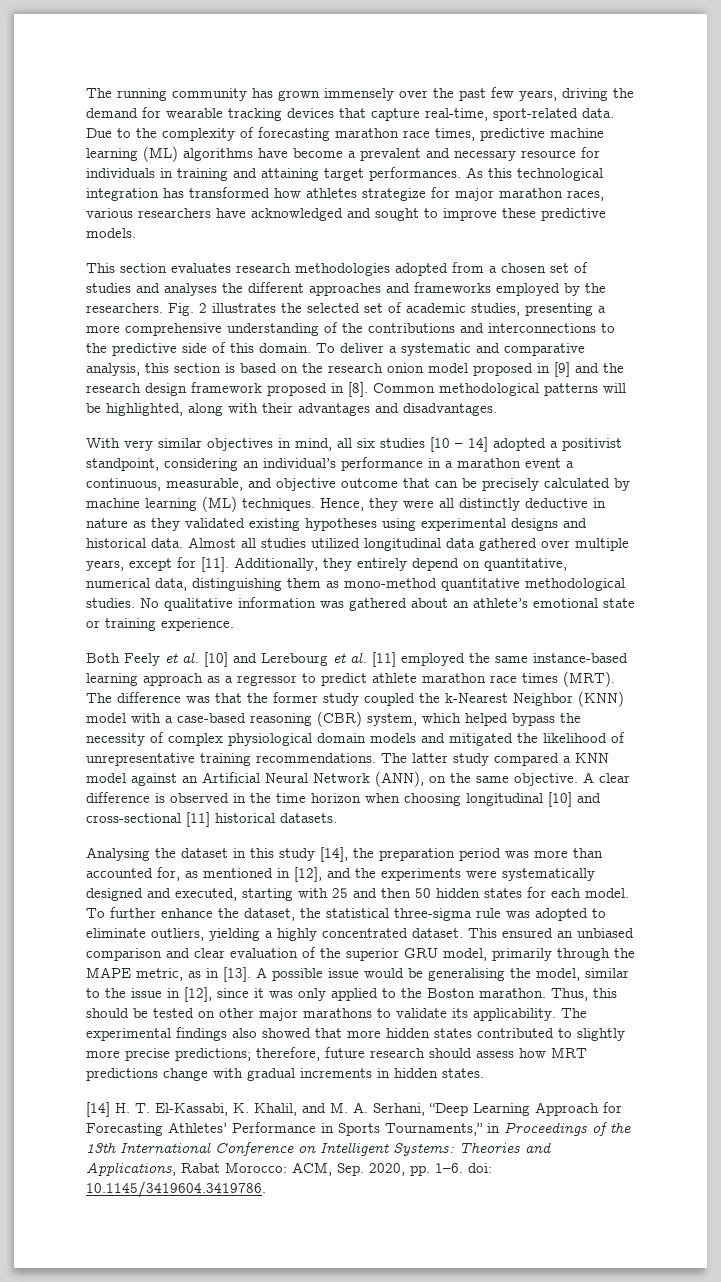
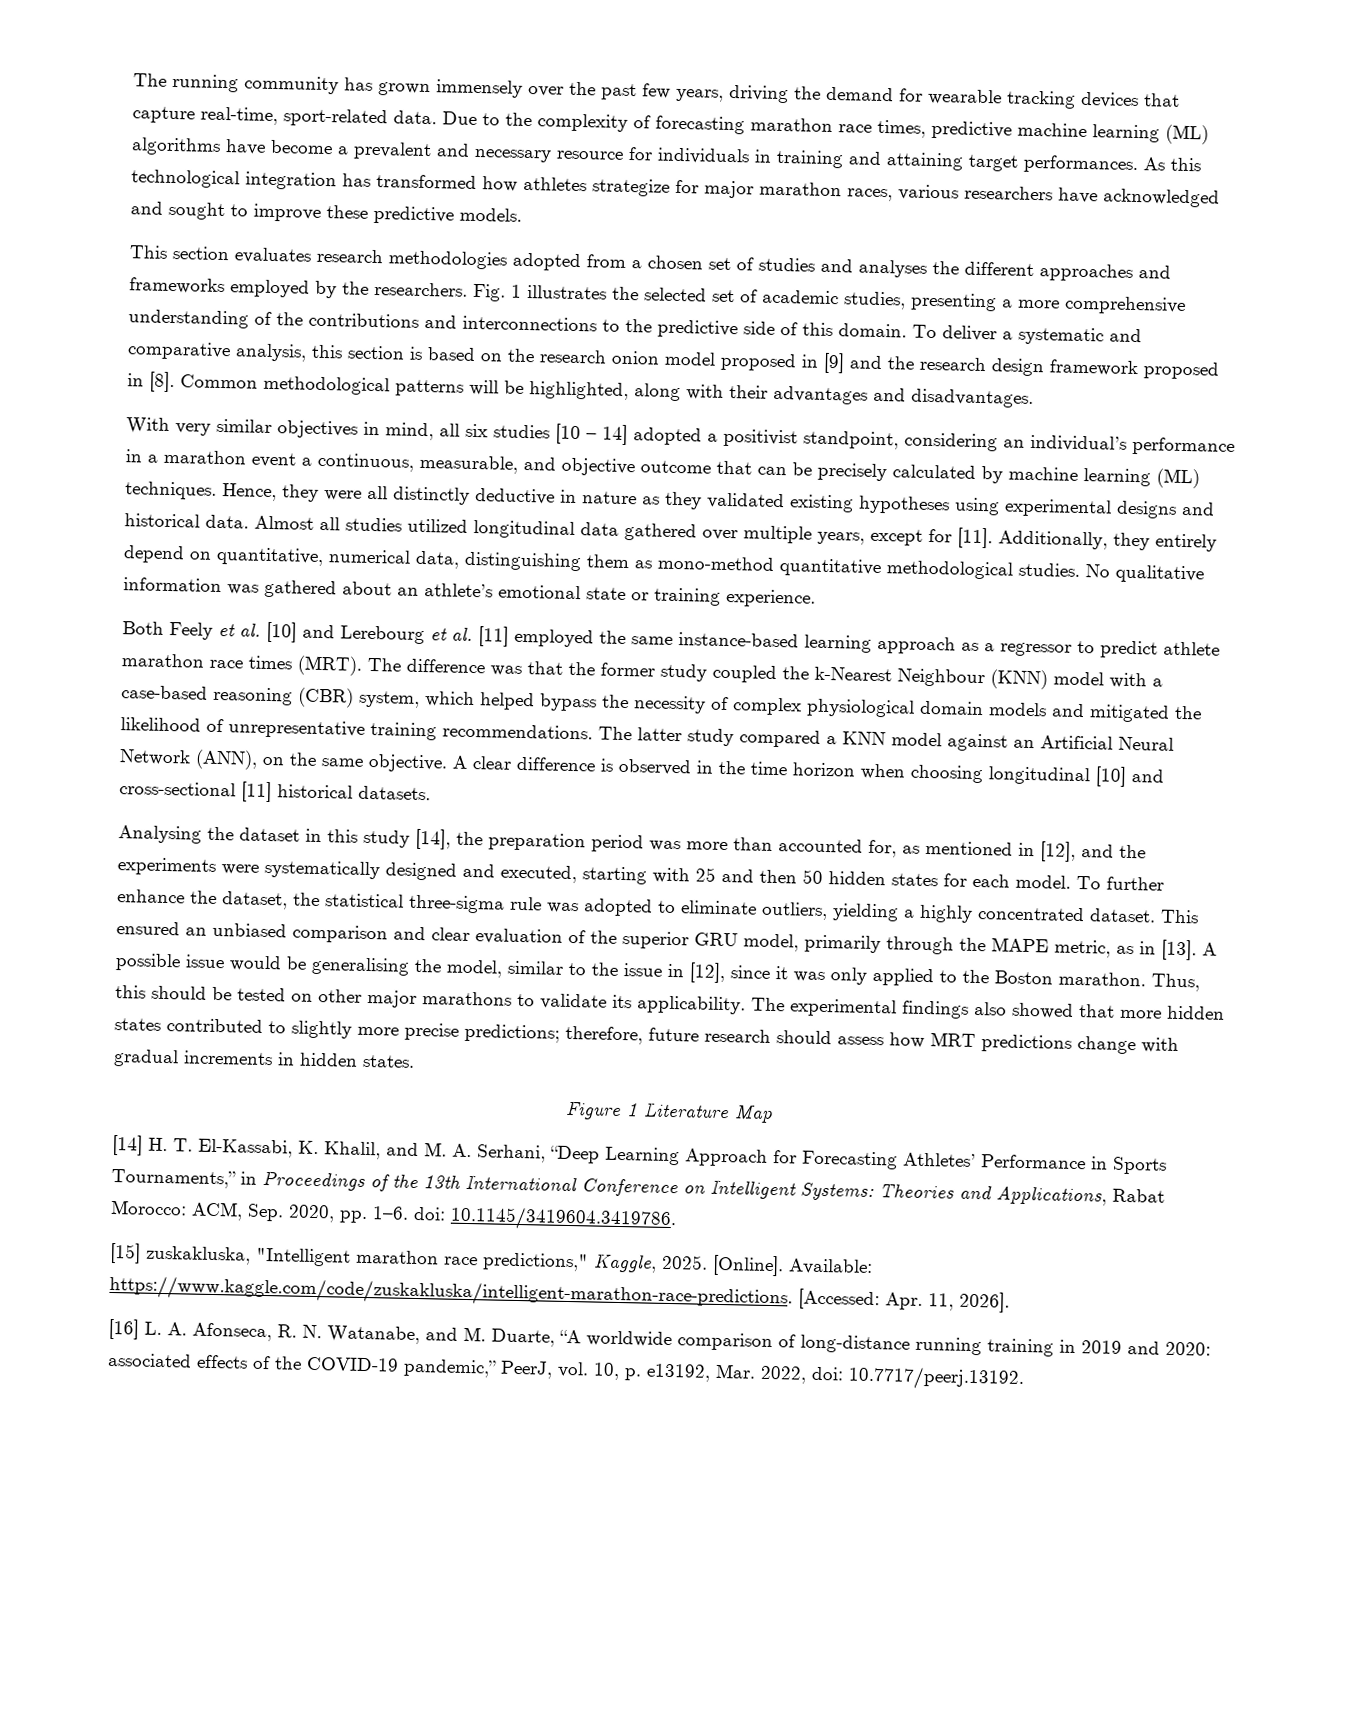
- Fig. 2 illustrates the selected set of academic studies, presenting a more comprehensive understanding of the contributions and interconnections to the predictive side of this domain.
+ Fig. 1 illustrates the selected set of academic studies, presenting a more comprehensive understanding of the contributions and interconnections to the predictive side of this domain.
- The difference was that the former study coupled the k-Nearest Neighbor (KNN) model with a case-based reasoning (CBR) system, which helped bypass the necessity of complex physiological domain models and mitigated the likelihood of unrepresentative training recommendations.
+ The difference was that the former study coupled the k-Nearest Neighbour (KNN) model with a case-based reasoning (CBR) system, which helped bypass the necessity of complex physiological domain models and mitigated the likelihood of unrepresentative training recommendations.
+ Figure 1 Literature Map
+ [15] zuskakluska, "Intelligent marathon race predictions," Kaggle, 2025. [Online]. Available: https://www.kaggle.com/code/zuskakluska/intelligent-marathon-race-predictions. [Accessed: Apr. 11, 2026].
+ [16] L. A. Afonseca, R. N. Watanabe, and M. Duarte, “A worldwide comparison of long-distance running training in 2019 and 2020: associated effects of the COVID-19 pandemic,” PeerJ, vol. 10, p. e13192, Mar. 2022, doi: 10.7717/peerj.13192.

